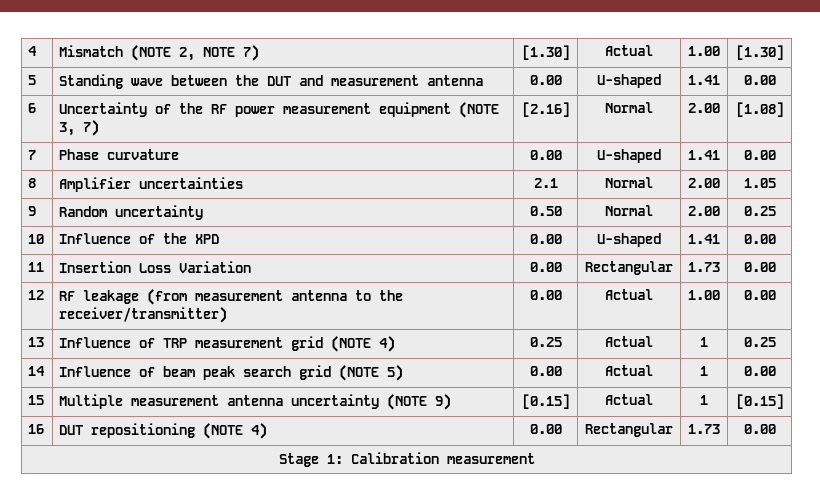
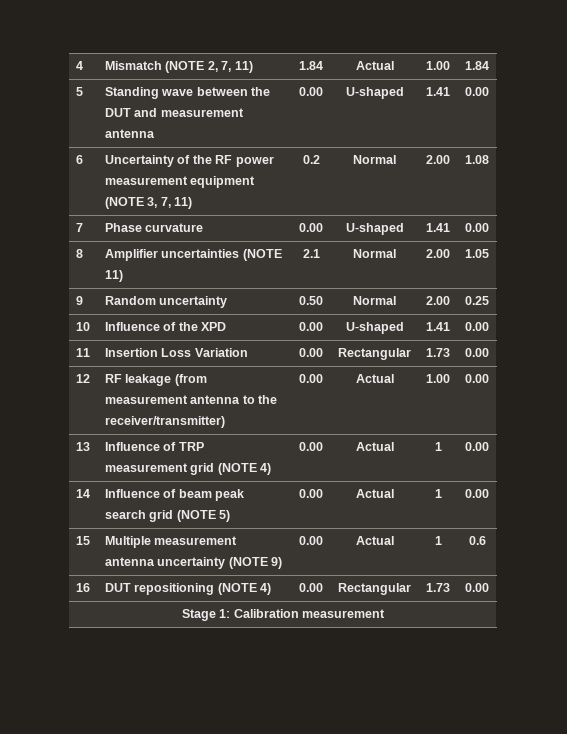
- 4 | Mismatch (NOTE 2, NOTE 7) | [1.30] | Actual | 1.00 | [1.30]
+ 4 | Mismatch (NOTE 2, 7, 11) | 1.84 | Actual | 1.00 | 1.84
- 6 | Uncertainty of the RF power measurement equipment (NOTE 3, 7) | [2.16] | Normal | 2.00 | [1.08]
+ 6 | Uncertainty of the RF power measurement equipment (NOTE 3, 7, 11) | 0.2 | Normal | 2.00 | 1.08
- 8 | Amplifier uncertainties | 2.1 | Normal | 2.00 | 1.05
+ 8 | Amplifier uncertainties (NOTE 11) | 2.1 | Normal | 2.00 | 1.05
- 13 | Influence of TRP measurement grid (NOTE 4) | 0.25 | Actual | 1 | 0.25
+ 13 | Influence of TRP measurement grid (NOTE 4) | 0.00 | Actual | 1 | 0.00
- 15 | Multiple measurement antenna uncertainty (NOTE 9) | [0.15] | Actual | 1 | [0.15]
+ 15 | Multiple measurement antenna uncertainty (NOTE 9) | 0.00 | Actual | 1 | 0.6

